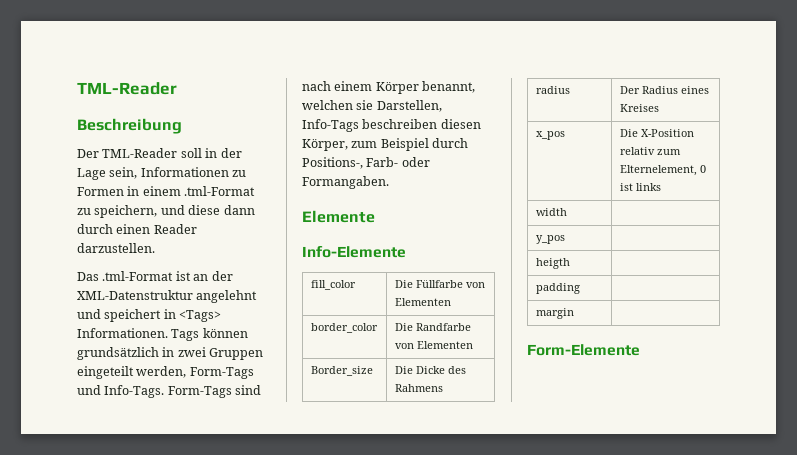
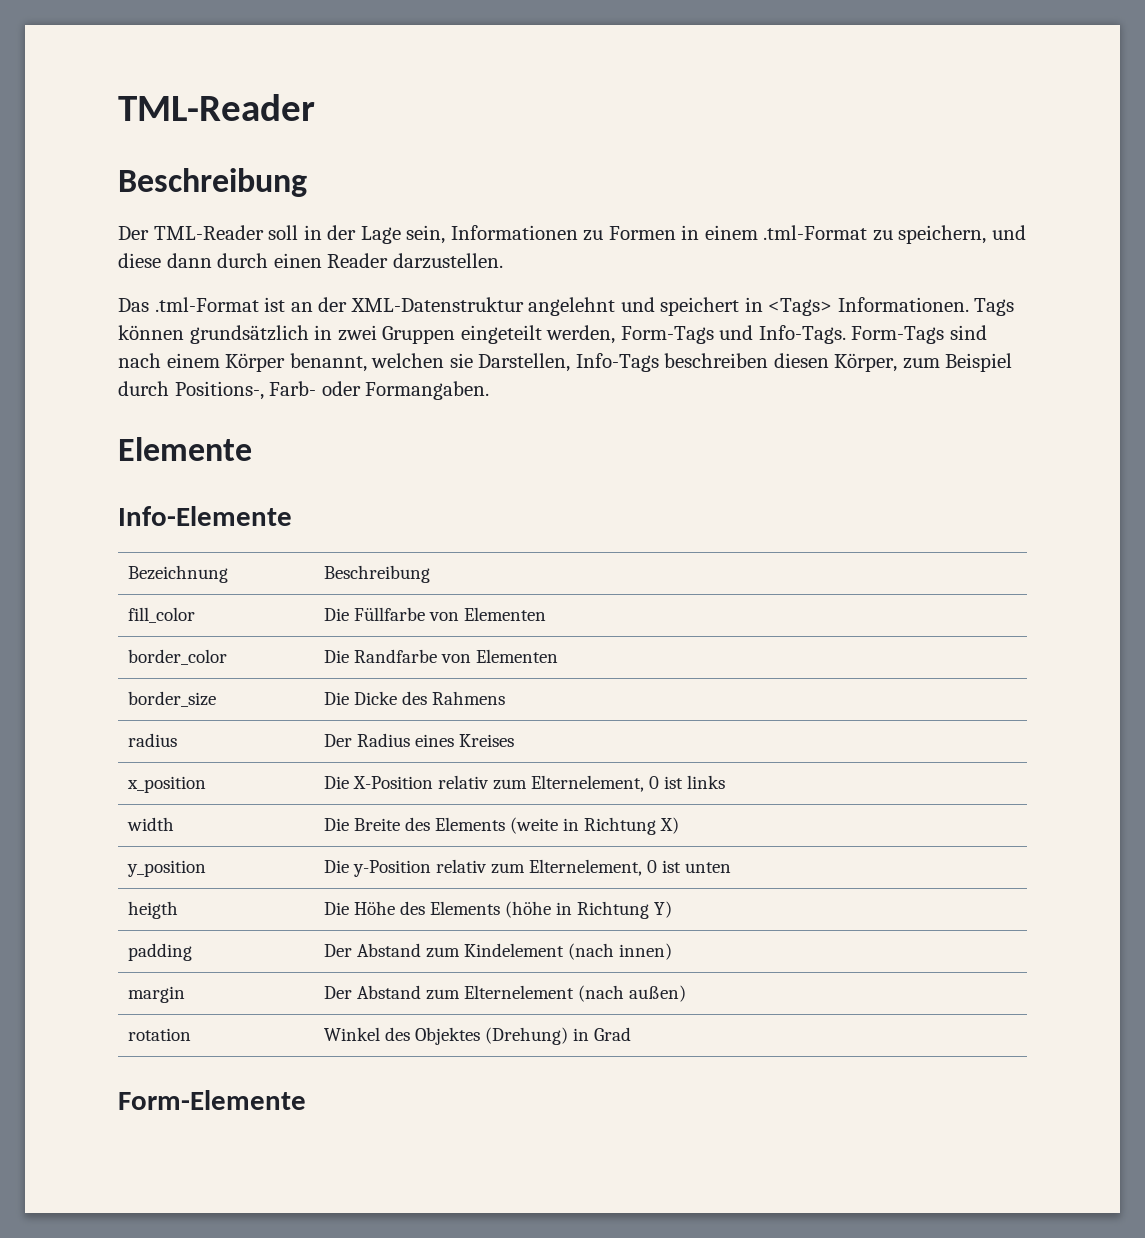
+ Bezeichnung | Beschreibung
- Border_size | Die Dicke des Rahmens
+ border_size | Die Dicke des Rahmens
- x_pos | Die X-Position relativ zum Elternelement, 0 ist links
+ x_position | Die X-Position relativ zum Elternelement, 0 ist links
- width |
- y_pos |
- heigth |
- padding |
- margin |
+ width | Die Breite des Elements (weite in Richtung X)
+ y_position | Die y-Position relativ zum Elternelement, 0 ist unten
+ heigth | Die Höhe des Elements (höhe in Richtung Y)
+ padding | Der Abstand zum Kindelement (nach innen)
+ margin | Der Abstand zum Elternelement (nach außen)
+ rotation | Winkel des Objektes (Drehung) in Grad

